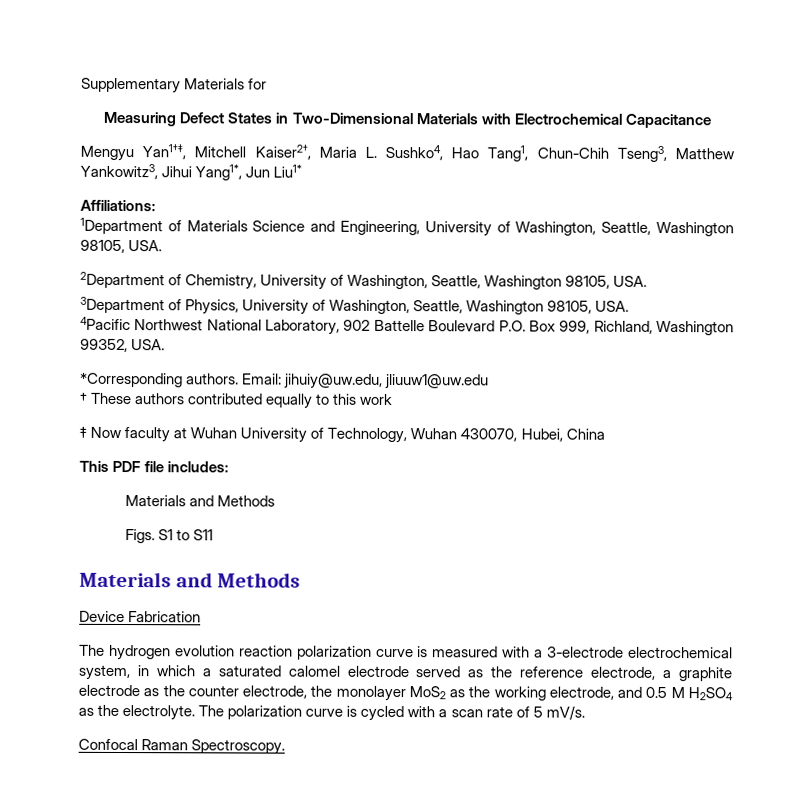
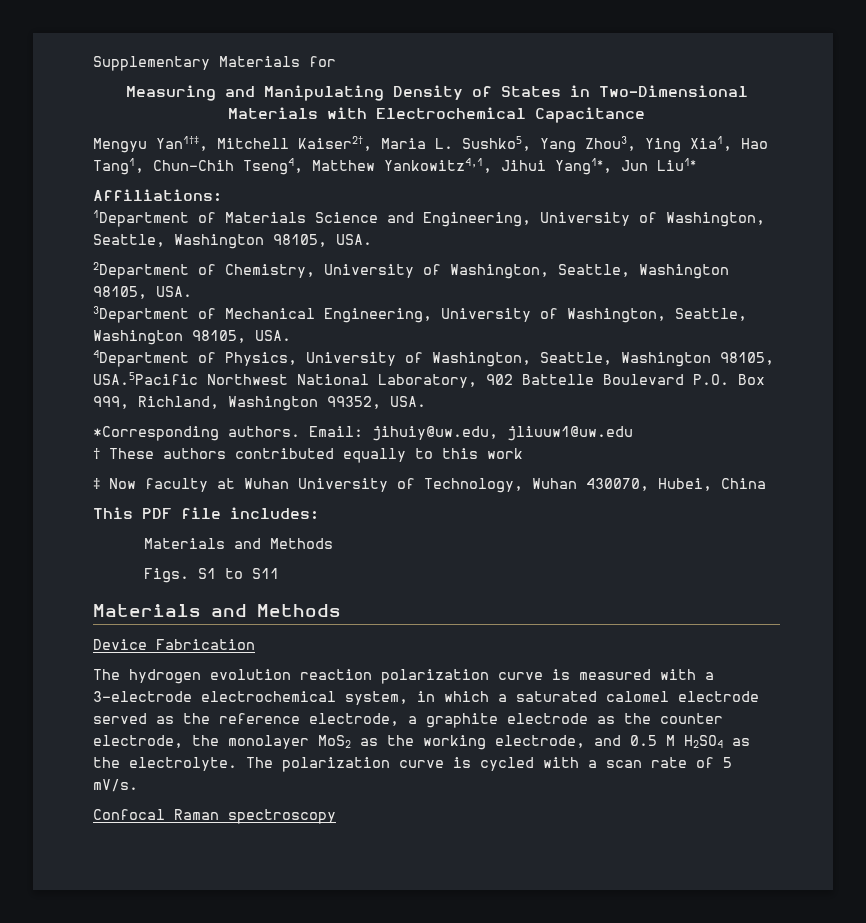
- Measuring Defect States in Two-Dimensional Materials with Electrochemical Capacitance
+ Measuring and Manipulating Density of States in Two-Dimensional Materials with Electrochemical Capacitance
- Mengyu Yan1†‡, Mitchell Kaiser2†, Maria L. Sushko4, Hao Tang1, Chun-Chih Tseng3, Matthew Yankowitz3, Jihui Yang1*, Jun Liu1*
+ Mengyu Yan1†‡, Mitchell Kaiser2†, Maria L. Sushko5, Yang Zhou3, Ying Xia1, Hao Tang1, Chun-Chih Tseng4, Matthew Yankowitz4,1, Jihui Yang1*, Jun Liu1*
- 3Department of Physics, University of Washington, Seattle, Washington 98105, USA.
- 4Pacific Northwest National Laboratory, 902 Battelle Boulevard P.O. Box 999, Richland, Washington 99352, USA.
+ 3Department of Mechanical Engineering, University of Washington, Seattle, Washington 98105, USA.
+ 4Department of Physics, University of Washington, Seattle, Washington 98105, USA.5Pacific Northwest National Laboratory, 902 Battelle Boulevard P.O. Box 999, Richland, Washington 99352, USA.
- Confocal Raman Spectroscopy.
+ Confocal Raman spectroscopy

